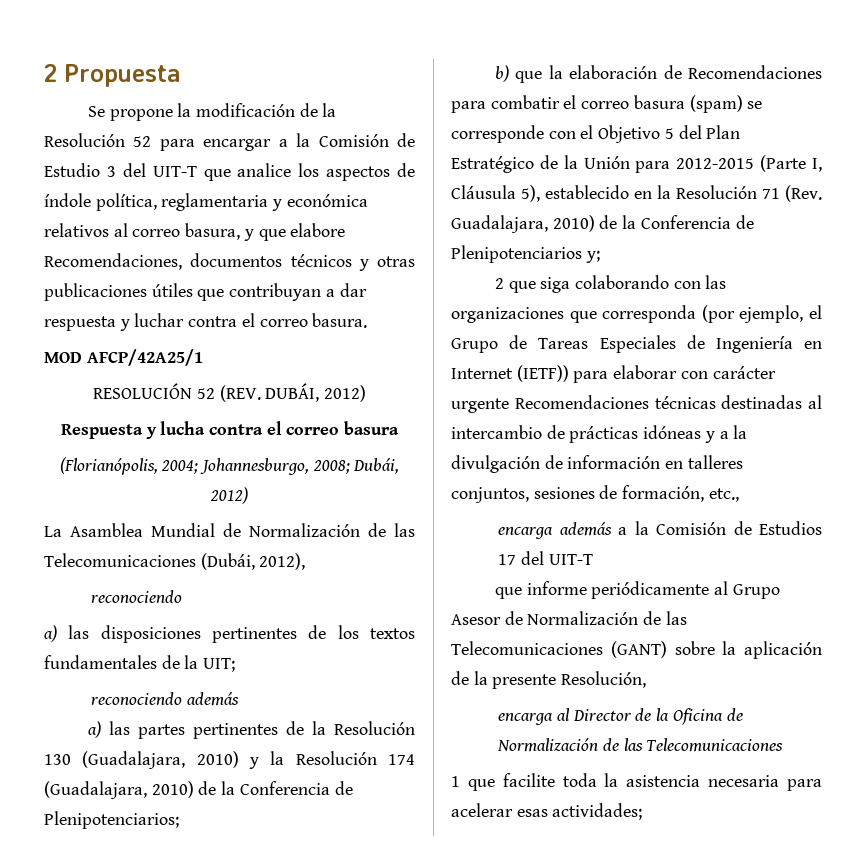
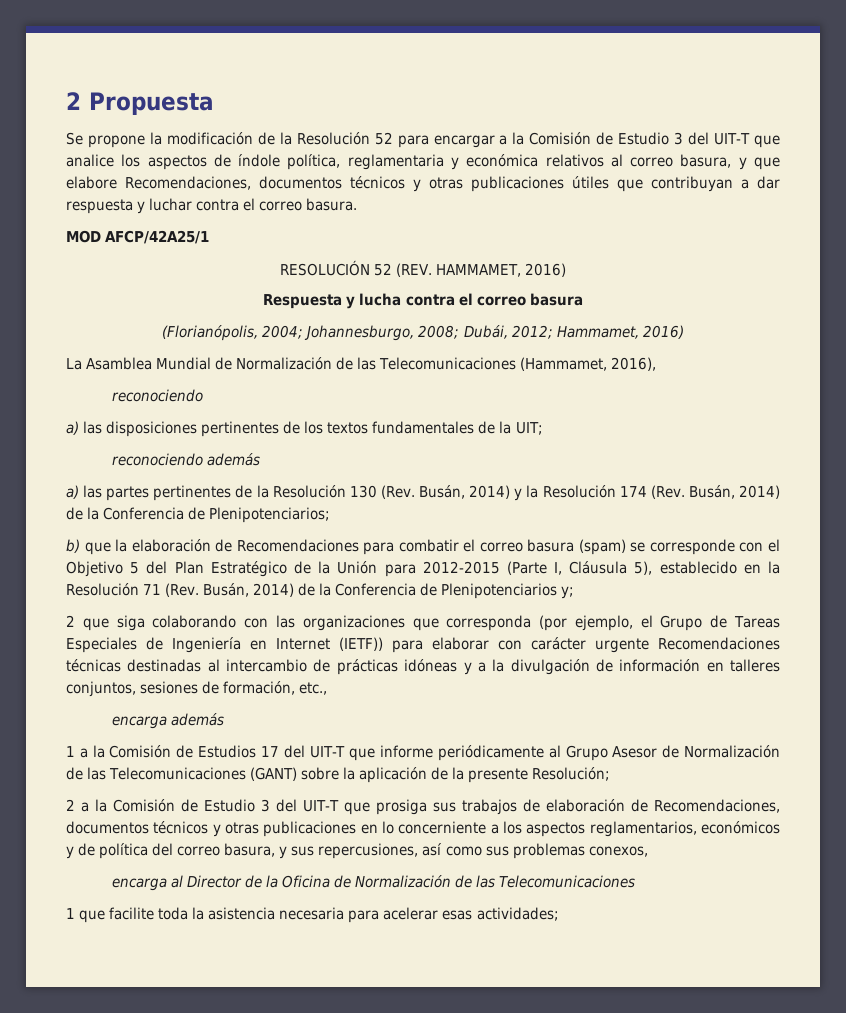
- RESOLUCIÓN 52 (REV. DUBÁI, 2012)
+ RESOLUCIÓN 52 (REV. HAMMAMET, 2016)
- (Florianópolis, 2004; Johannesburgo, 2008; Dubái, 2012)
+ (Florianópolis, 2004; Johannesburgo, 2008; Dubái, 2012; Hammamet, 2016)
- La Asamblea Mundial de Normalización de las Telecomunicaciones (Dubái, 2012),
+ La Asamblea Mundial de Normalización de las Telecomunicaciones (Hammamet, 2016),
- a) las partes pertinentes de la Resolución 130 (Guadalajara, 2010) y la Resolución 174 (Guadalajara, 2010) de la Conferencia de Plenipotenciarios;
+ a) las partes pertinentes de la Resolución 130 (Rev. Busán, 2014) y la Resolución 174 (Rev. Busán, 2014) de la Conferencia de Plenipotenciarios;
- b) que la elaboración de Recomendaciones para combatir el correo basura (spam) se corresponde con el Objetivo 5 del Plan Estratégico de la Unión para 2012-2015 (Parte I, Cláusula 5), establecido en la Resolución 71 (Rev. Guadalajara, 2010) de la Conferencia de Plenipotenciarios y;
+ b) que la elaboración de Recomendaciones para combatir el correo basura (spam) se corresponde con el Objetivo 5 del Plan Estratégico de la Unión para 2012-2015 (Parte I, Cláusula 5), establecido en la Resolución 71 (Rev. Busán, 2014) de la Conferencia de Plenipotenciarios y;
- encarga además a la Comisión de Estudios 17 del UIT-T
- que informe periódicamente al Grupo Asesor de Normalización de las Telecomunicaciones (GANT) sobre la aplicación de la presente Resolución,
+ encarga además
+ 1 a la Comisión de Estudios 17 del UIT-T que informe periódicamente al Grupo Asesor de Normalización de las Telecomunicaciones (GANT) sobre la aplicación de la presente Resolución;
+ 2 a la Comisión de Estudio 3 del UIT-T que prosiga sus trabajos de elaboración de Recomendaciones, documentos técnicos y otras publicaciones en lo concerniente a los aspectos reglamentarios, económicos y de política del correo basura, y sus repercusiones, así como sus problemas conexos,

